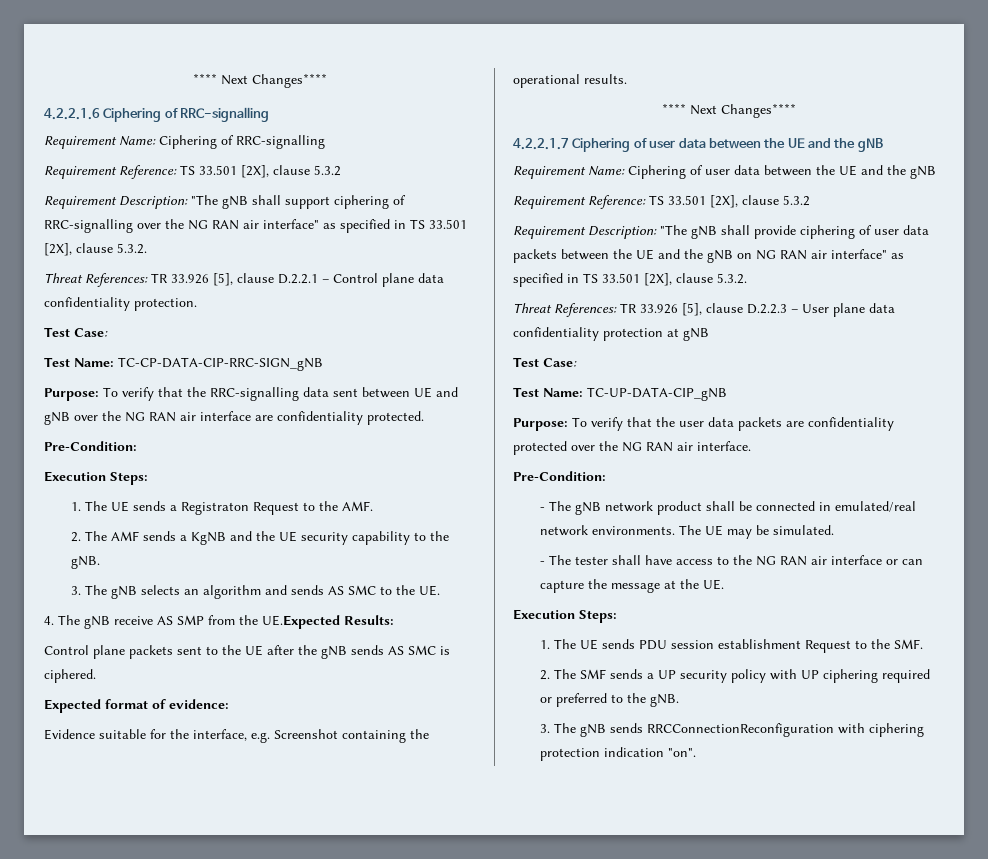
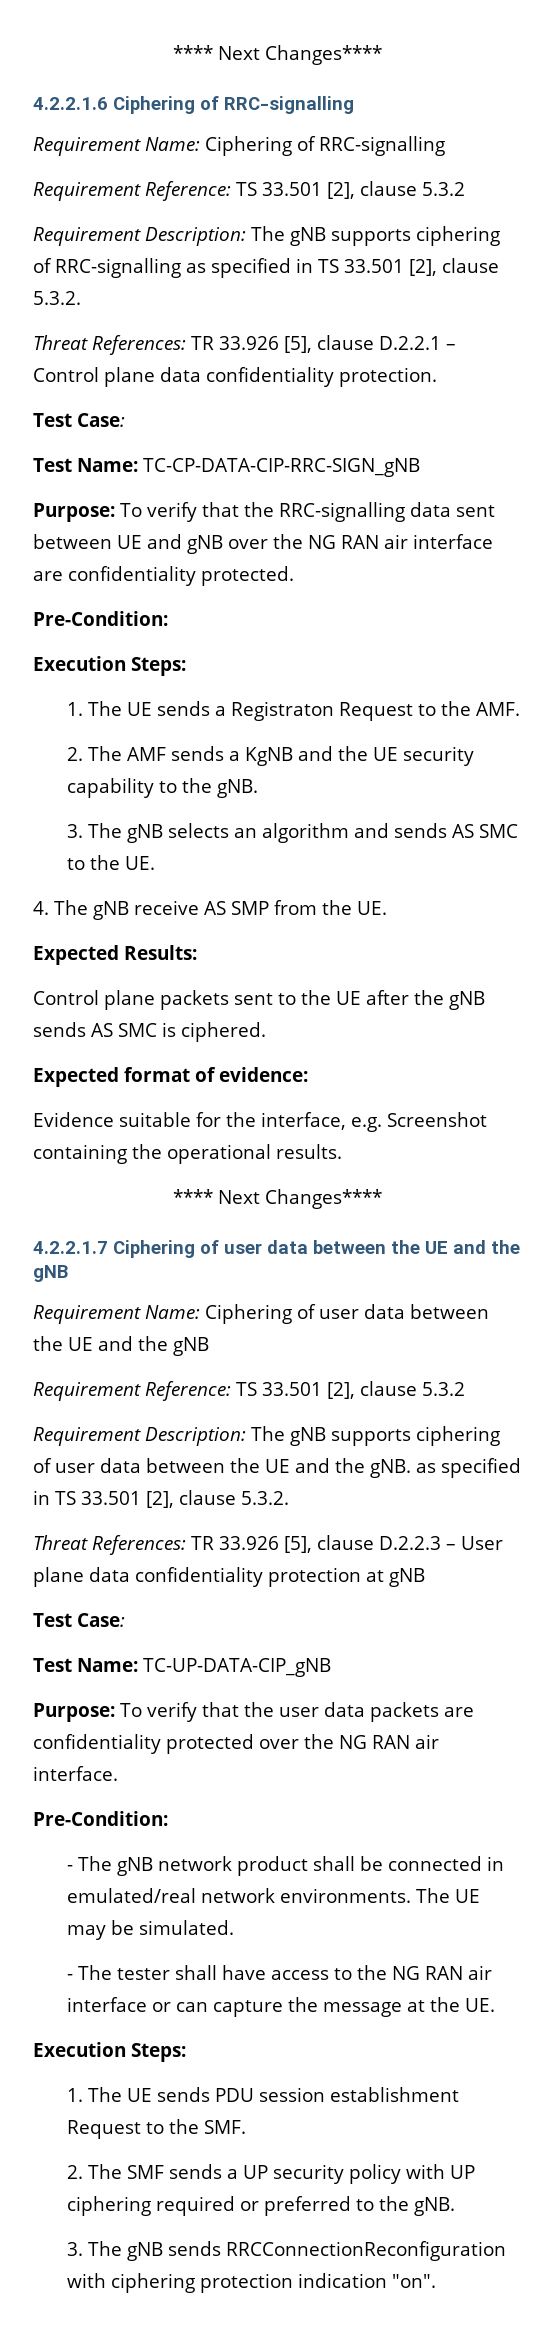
  Requirement Name: Ciphering of RRC-signalling
- Requirement Reference: TS 33.501 [2X], clause 5.3.2
- Requirement Description: "The gNB shall support ciphering of RRC-signalling over the NG RAN air interface" as specified in TS 33.501 [2X], clause 5.3.2.
+ Requirement Reference: TS 33.501 [2], clause 5.3.2
+ Requirement Description: The gNB supports ciphering of RRC-signalling as specified in TS 33.501 [2], clause 5.3.2.
- 4. The gNB receive AS SMP from the UE.Expected Results:
+ 4. The gNB receive AS SMP from the UE.
+ Expected Results:
  Requirement Name: Ciphering of user data between the UE and the gNB
- Requirement Reference: TS 33.501 [2X], clause 5.3.2
- Requirement Description: "The gNB shall provide ciphering of user data packets between the UE and the gNB on NG RAN air interface" as specified in TS 33.501 [2X], clause 5.3.2.
+ Requirement Reference: TS 33.501 [2], clause 5.3.2
+ Requirement Description: The gNB supports ciphering of user data between the UE and the gNB. as specified in TS 33.501 [2], clause 5.3.2.

